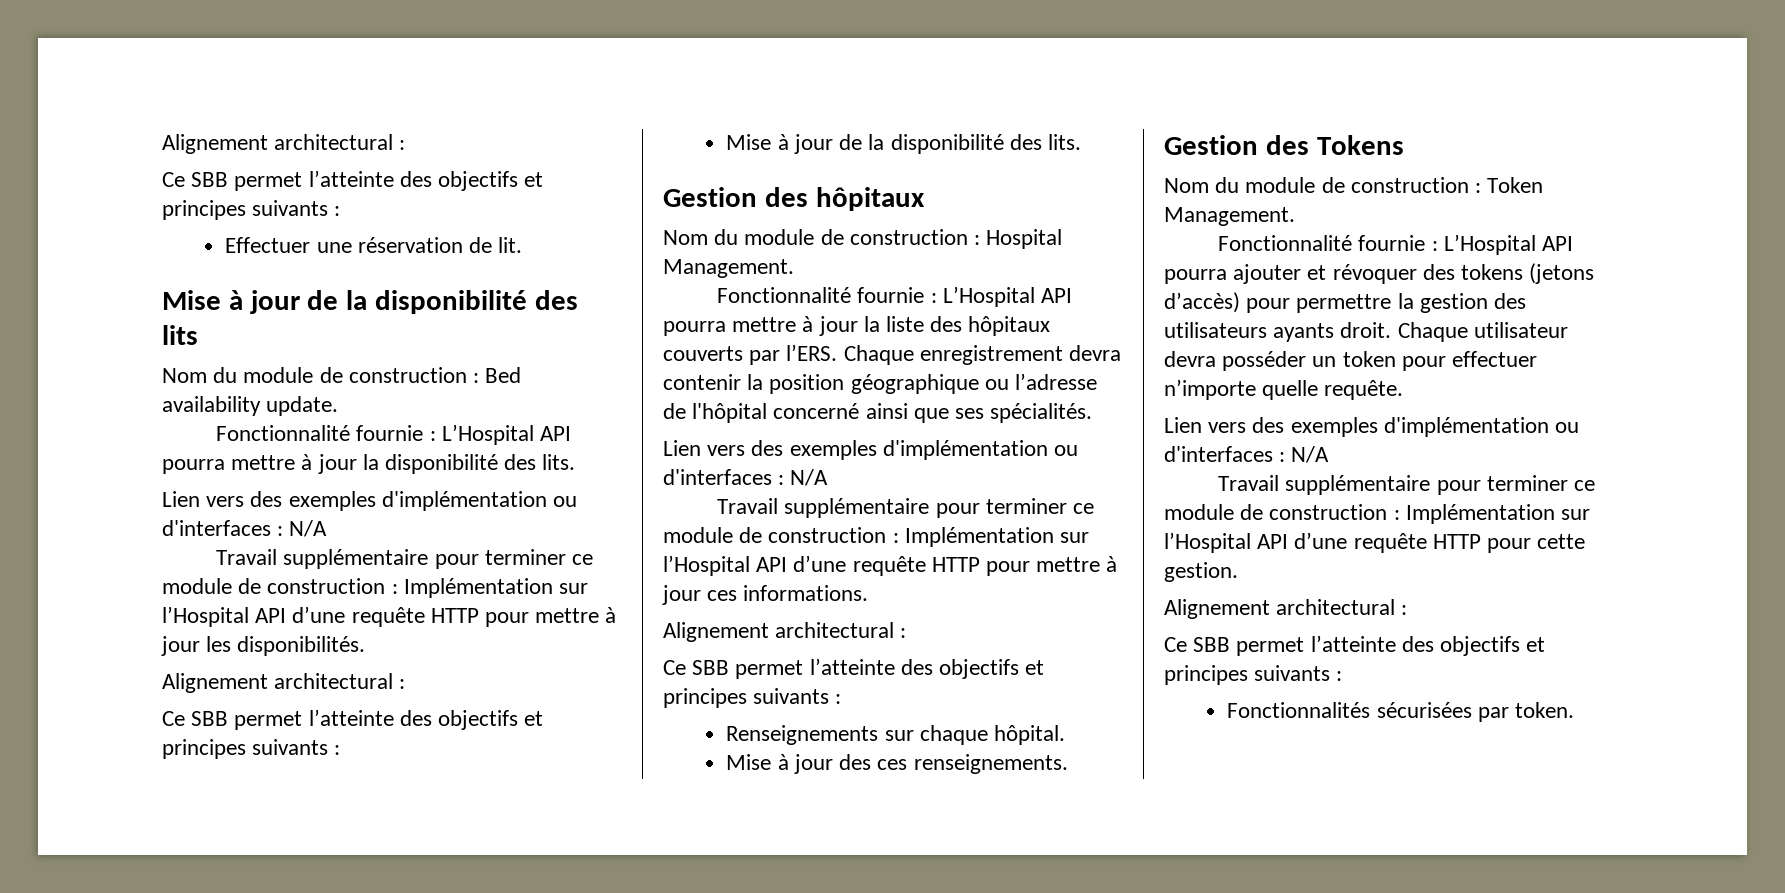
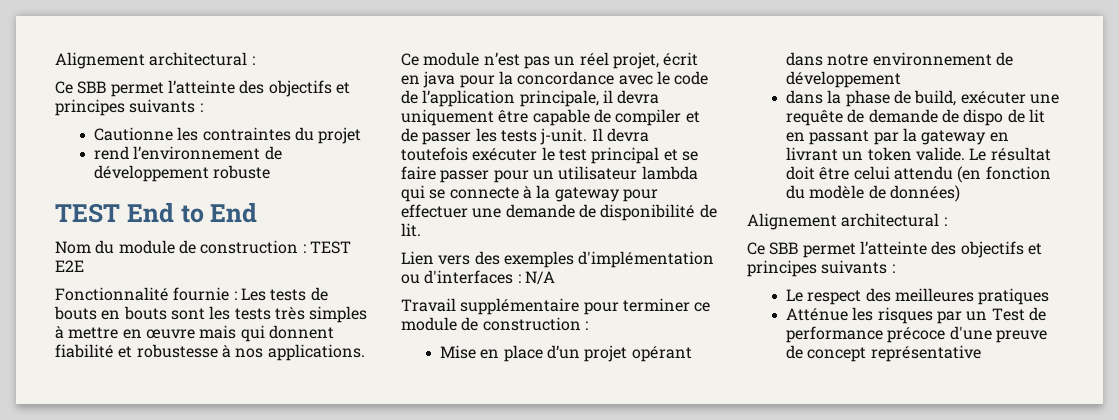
- Effectuer une réservation de lit.
- Mise à jour de la disponibilité des lits
- Nom du module de construction : Bed availability update.
- Fonctionnalité fournie : L’Hospital API pourra mettre à jour la disponibilité des lits.
+ Cautionne les contraintes du projet
+ rend l’environnement de développement robuste
+ TEST End to End
+ Nom du module de construction : TEST E2E
+ Fonctionnalité fournie : Les tests de bouts en bouts sont les tests très simples à mettre en œuvre mais qui donnent fiabilité et robustesse à nos applications. Ce module n’est pas un réel projet, écrit en java pour la concordance avec le code de l’application principale, il devra uniquement être capable de compiler et de passer les tests j-unit. Il devra toutefois exécuter le test principal et se faire passer pour un utilisateur lambda qui se connecte à la gateway pour effectuer une demande de disponibilité de lit.
- Travail supplémentaire pour terminer ce module de construction : Implémentation sur l’Hospital API d’une requête HTTP pour mettre à jour les disponibilités.
+ Travail supplémentaire pour terminer ce module de construction :
+ Mise en place d’un projet opérant dans notre environnement de développement
+ dans la phase de build, exécuter une requête de demande de dispo de lit en passant par la gateway en livrant un token valide. Le résultat doit être celui attendu (en fonction du modèle de données)
- Mise à jour de la disponibilité des lits.
- Gestion des hôpitaux
- Nom du module de construction : Hospital Management.
- Fonctionnalité fournie : L’Hospital API pourra mettre à jour la liste des hôpitaux couverts par l’ERS. Chaque enregistrement devra contenir la position géographique ou l’adresse de l'hôpital concerné ainsi que ses spécialités.
- Lien vers des exemples d'implémentation ou d'interfaces : N/A
- Travail supplémentaire pour terminer ce module de construction : Implémentation sur l’Hospital API d’une requête HTTP pour mettre à jour ces informations.
- Alignement architectural :
- Ce SBB permet l’atteinte des objectifs et principes suivants :
- Renseignements sur chaque hôpital.
- Mise à jour des ces renseignements.
- Gestion des Tokens
- Nom du module de construction : Token Management.
- Fonctionnalité fournie : L’Hospital API pourra ajouter et révoquer des tokens (jetons d’accès) pour permettre la gestion des utilisateurs ayants droit. Chaque utilisateur devra posséder un token pour effectuer n’importe quelle requête.
- Lien vers des exemples d'implémentation ou d'interfaces : N/A
- Travail supplémentaire pour terminer ce module de construction : Implémentation sur l’Hospital API d’une requête HTTP pour cette gestion.
- Alignement architectural :
- Ce SBB permet l’atteinte des objectifs et principes suivants :
- Fonctionnalités sécurisées par token.
+ Le respect des meilleures pratiques
+ Atténue les risques par un Test de performance précoce d'une preuve de concept représentative

